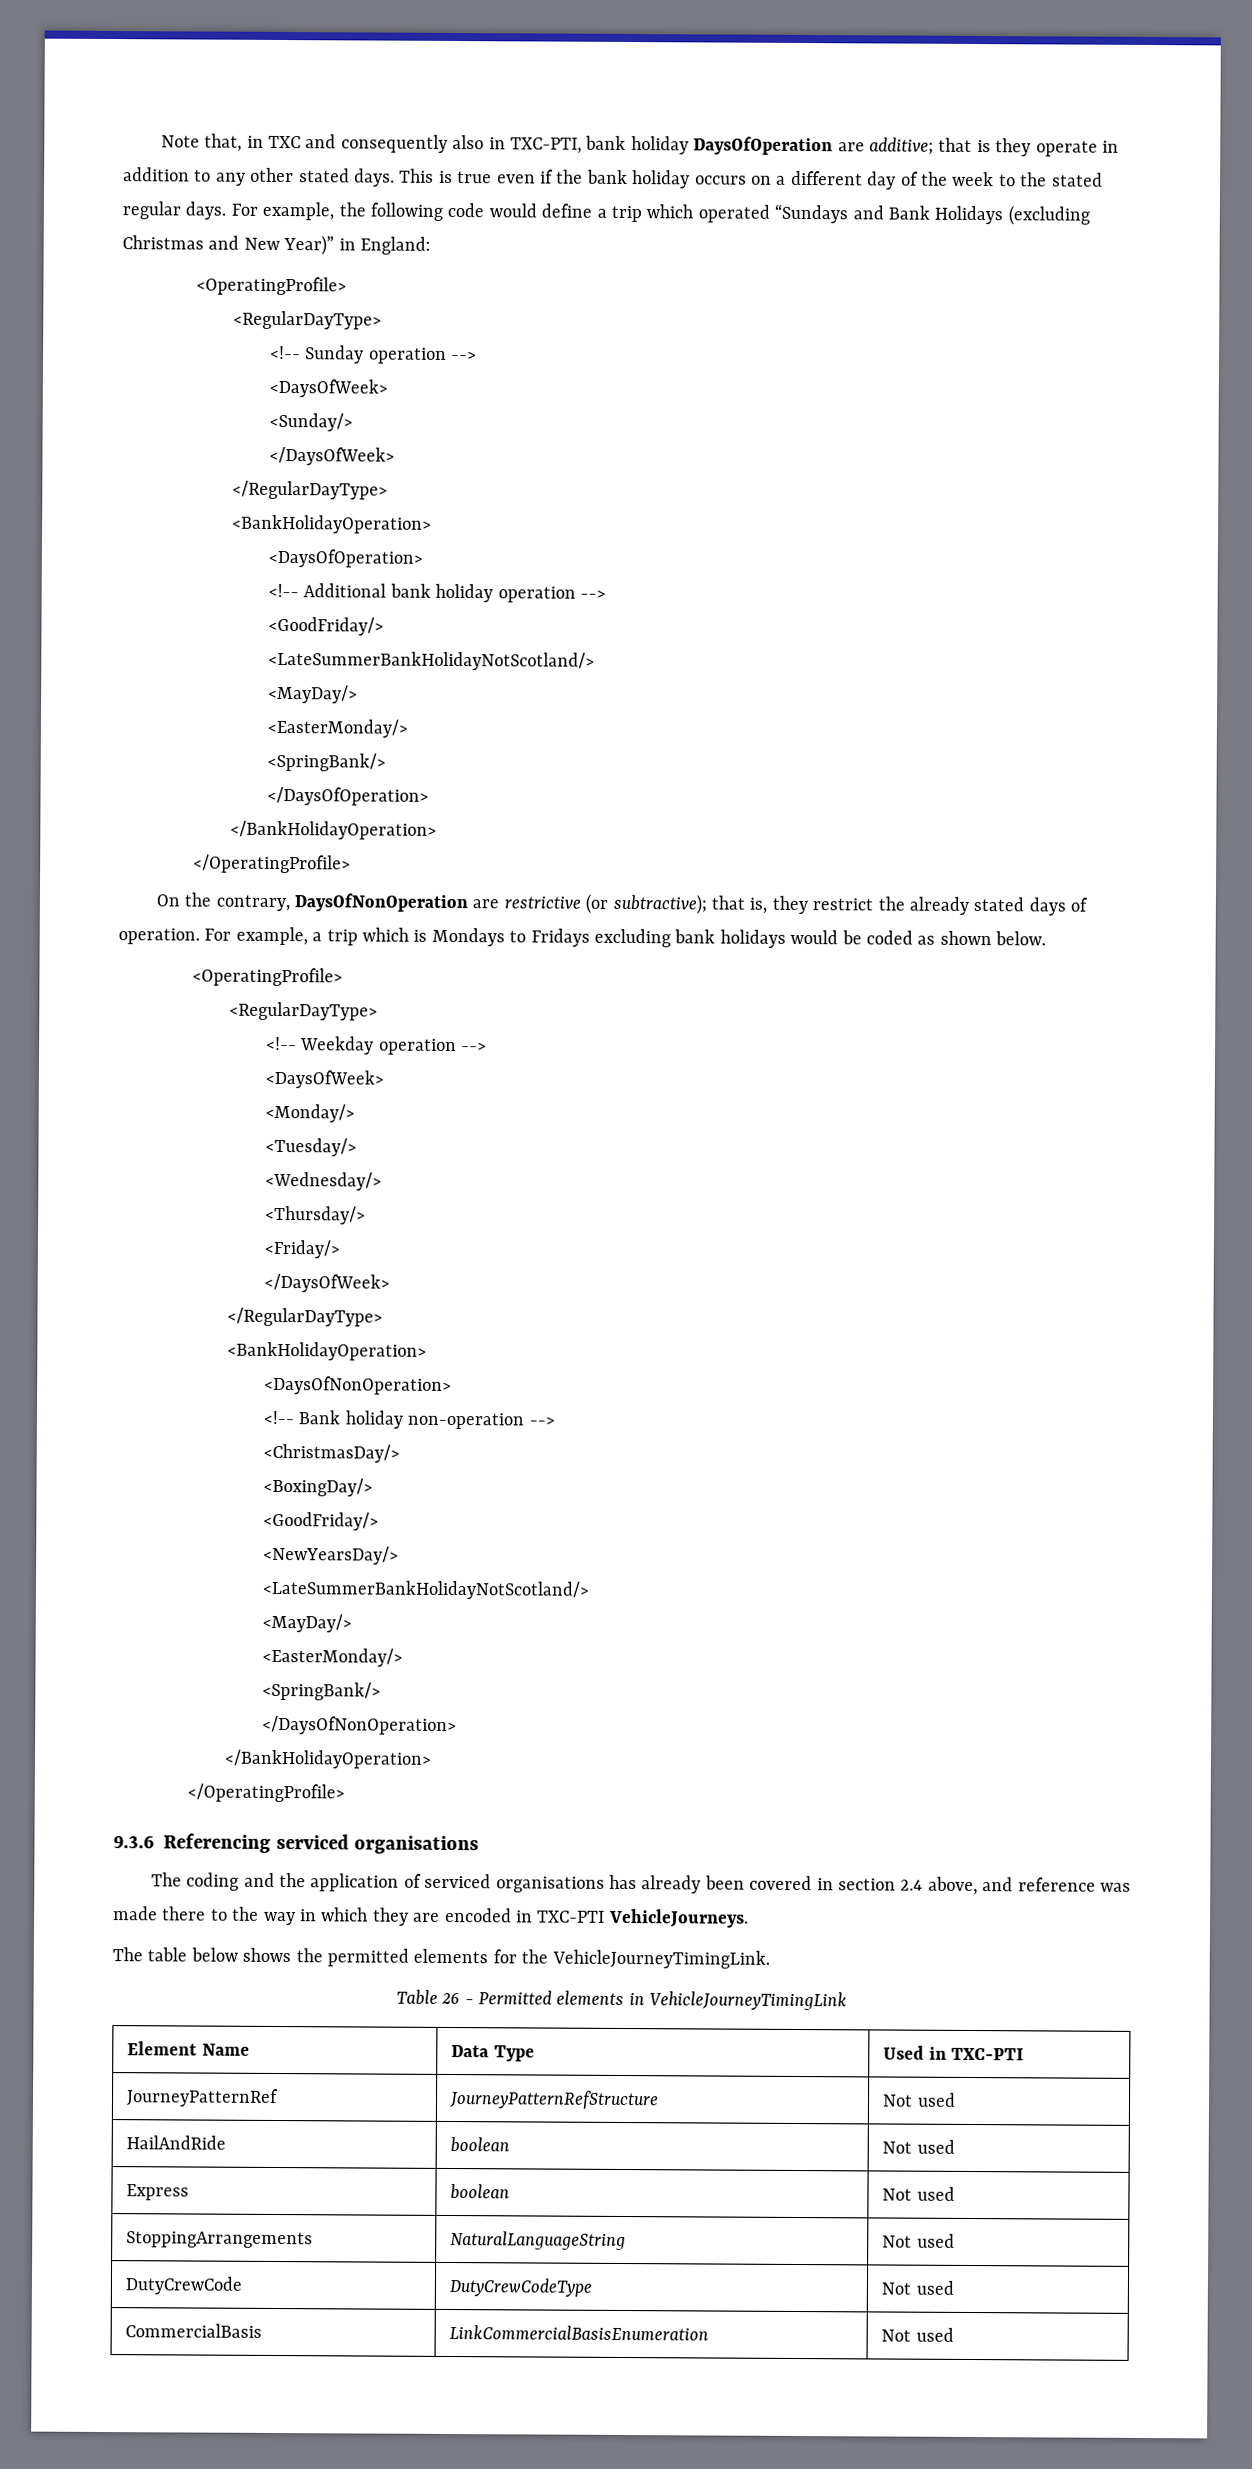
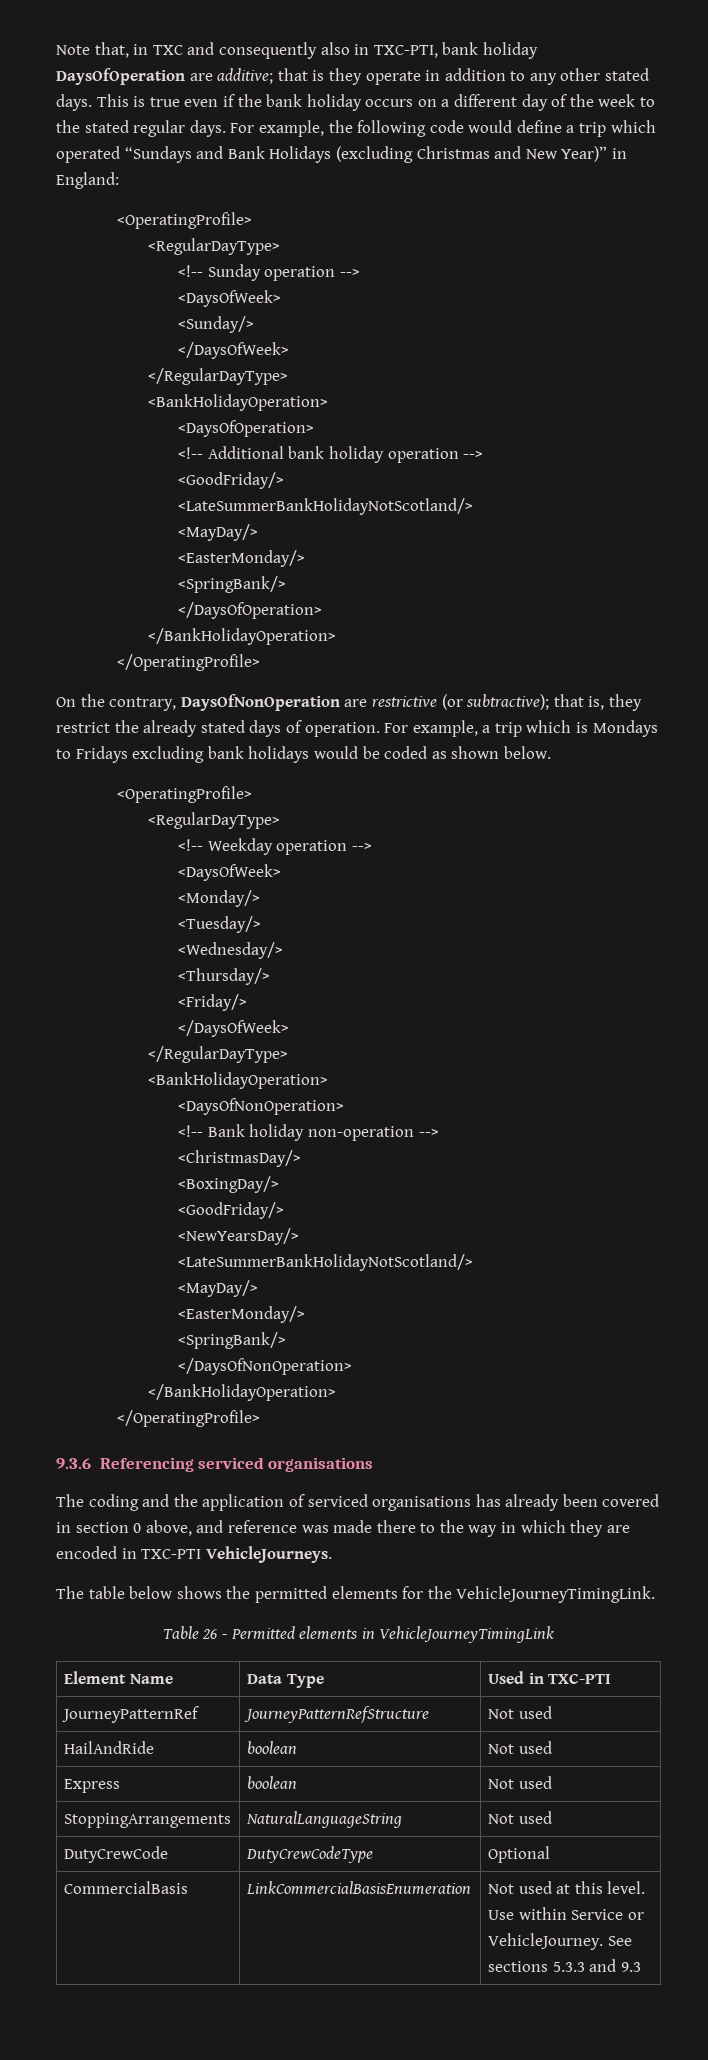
- The coding and the application of serviced organisations has already been covered in section 2.4 above, and reference was made there to the way in which they are encoded in TXC-PTI VehicleJourneys.
+ The coding and the application of serviced organisations has already been covered in section 0 above, and reference was made there to the way in which they are encoded in TXC-PTI VehicleJourneys.
- DutyCrewCode | DutyCrewCodeType | Not used
+ DutyCrewCode | DutyCrewCodeType | Optional
- CommercialBasis | LinkCommercialBasisEnumeration | Not used
+ CommercialBasis | LinkCommercialBasisEnumeration | Not used at this level. Use within Service or VehicleJourney. See sections 5.3.3 and 9.3

